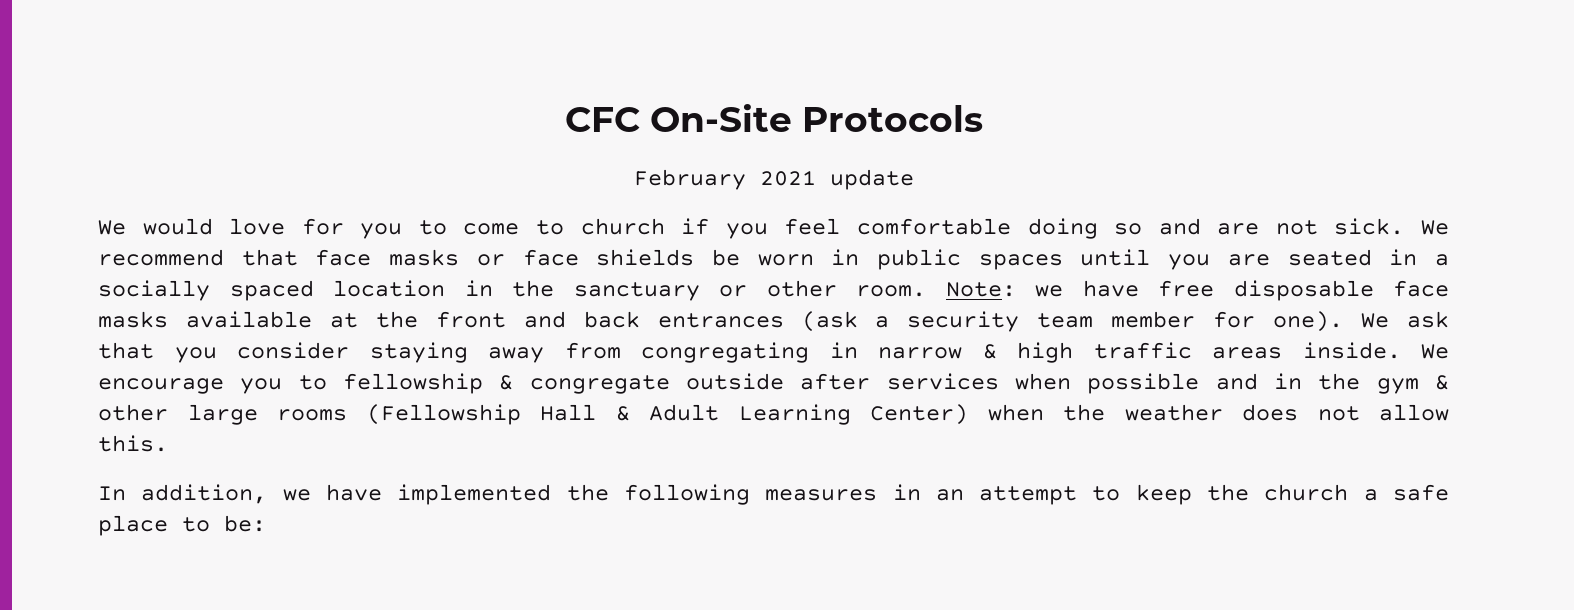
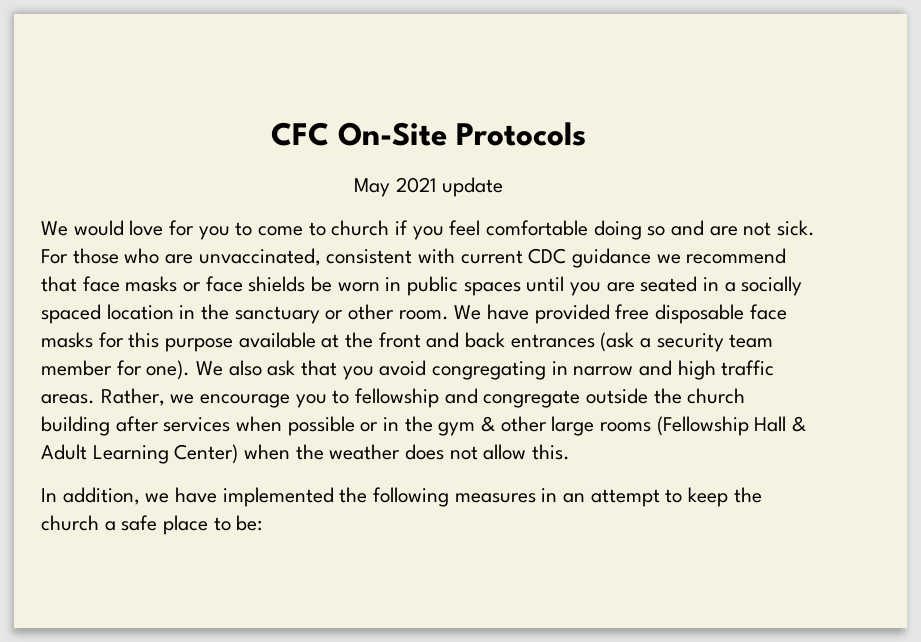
- February 2021 update
+ May 2021 update
- We recommend that face masks or face shields be worn in public spaces until you are seated in a socially spaced location in the sanctuary or other room.
+ For those who are unvaccinated, consistent with current CDC guidance we recommend that face masks or face shields be worn in public spaces until you are seated in a socially spaced location in the sanctuary or other room.
- Note: we have free disposable face masks available at the front and back entrances (ask a security team member for one).
+ We have provided free disposable face masks for this purpose available at the front and back entrances (ask a security team member for one).
- We ask that you consider staying away from congregating in narrow & high traffic areas inside. We encourage you to fellowship & congregate outside after services when possible and in the gym & other large rooms (Fellowship Hall & Adult Learning Center) when the weather does not allow this.
+ We also ask that you avoid congregating in narrow and high traffic areas. Rather, we encourage you to fellowship and congregate outside the church building after services when possible or in the gym & other large rooms (Fellowship Hall & Adult Learning Center) when the weather does not allow this.

